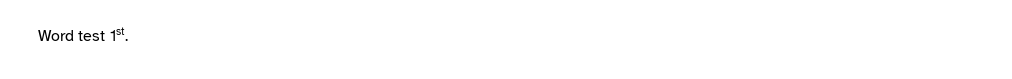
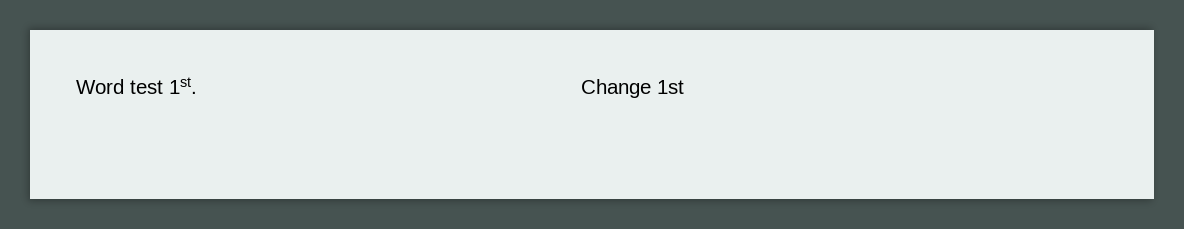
+ Change 1st

